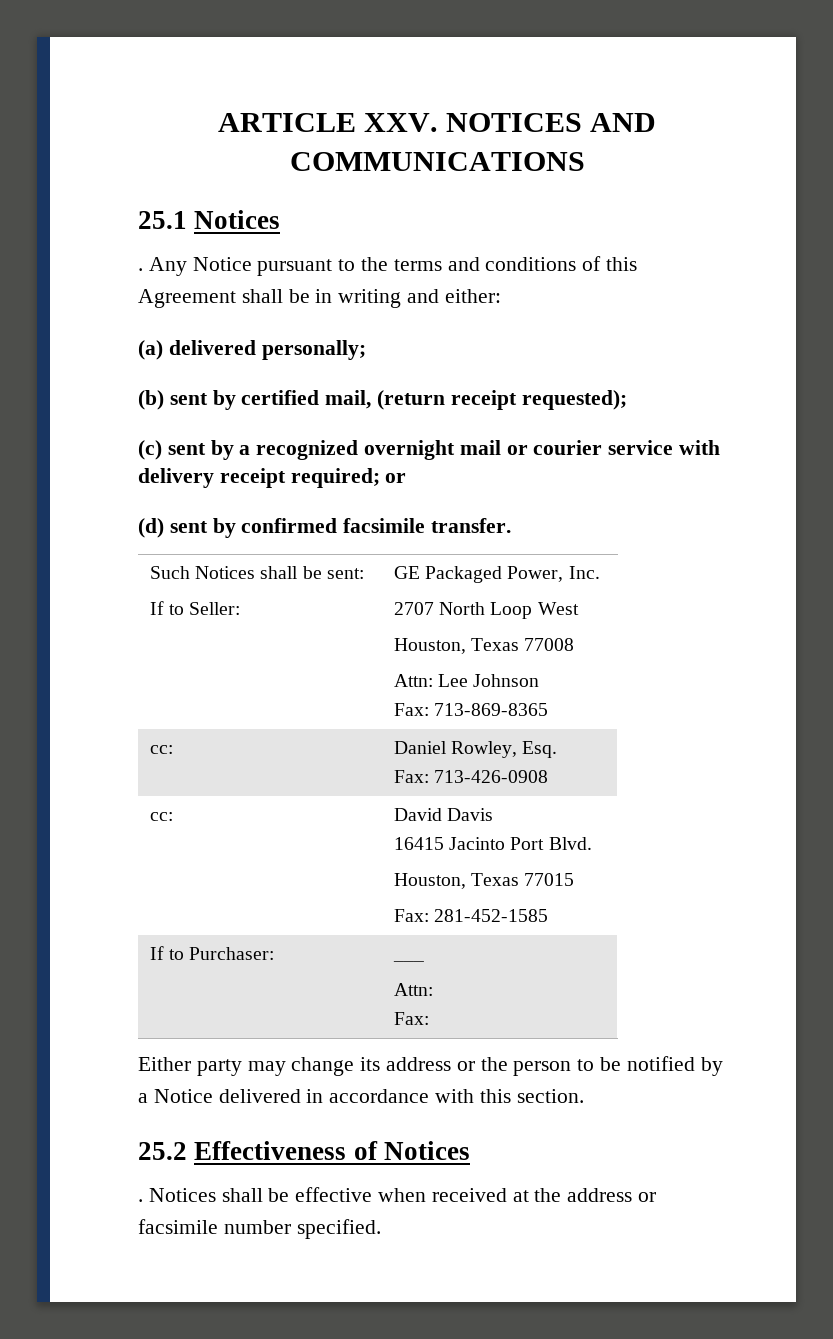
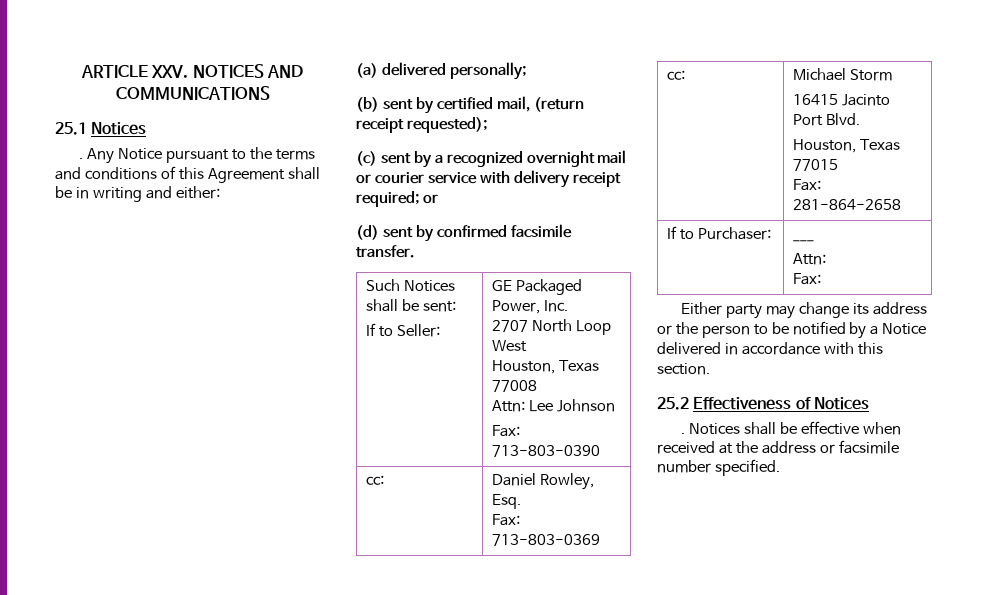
  Such Notices shall be sent:
  If to Seller: | GE Packaged Power, Inc.
  2707 North Loop West
  Houston, Texas 77008
  Attn: Lee Johnson
- Fax: 713-869-8365
+ Fax: 713-803-0390
  cc: | Daniel Rowley, Esq.
- Fax: 713-426-0908
- cc: | David Davis
+ Fax: 713-803-0369
+ cc: | Michael Storm
  16415 Jacinto Port Blvd.
  Houston, Texas 77015
- Fax: 281-452-1585
+ Fax: 281-864-2658

